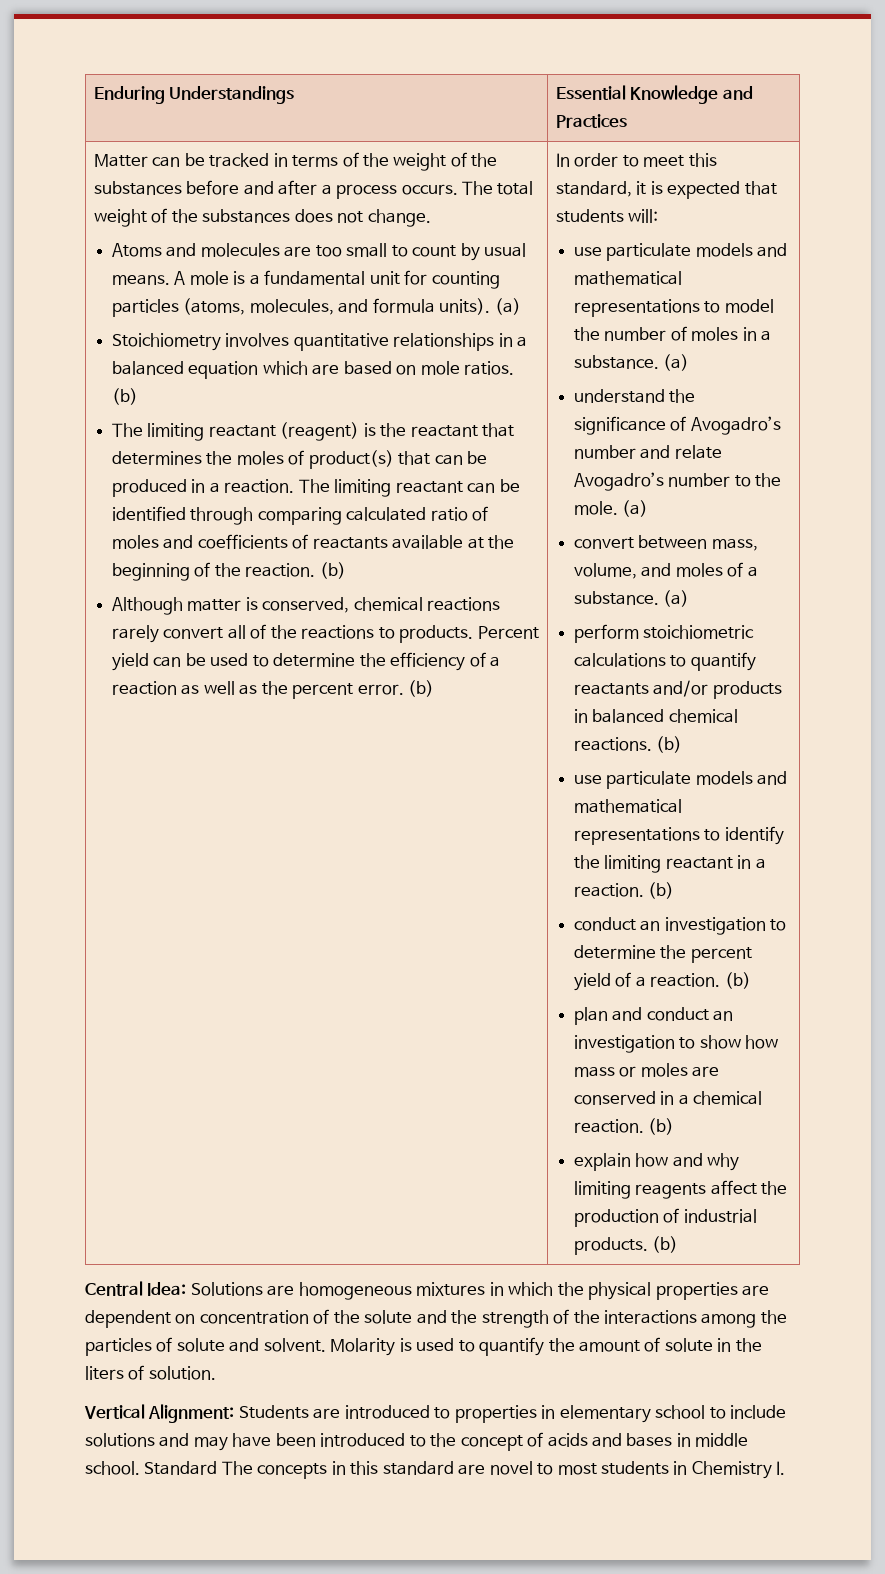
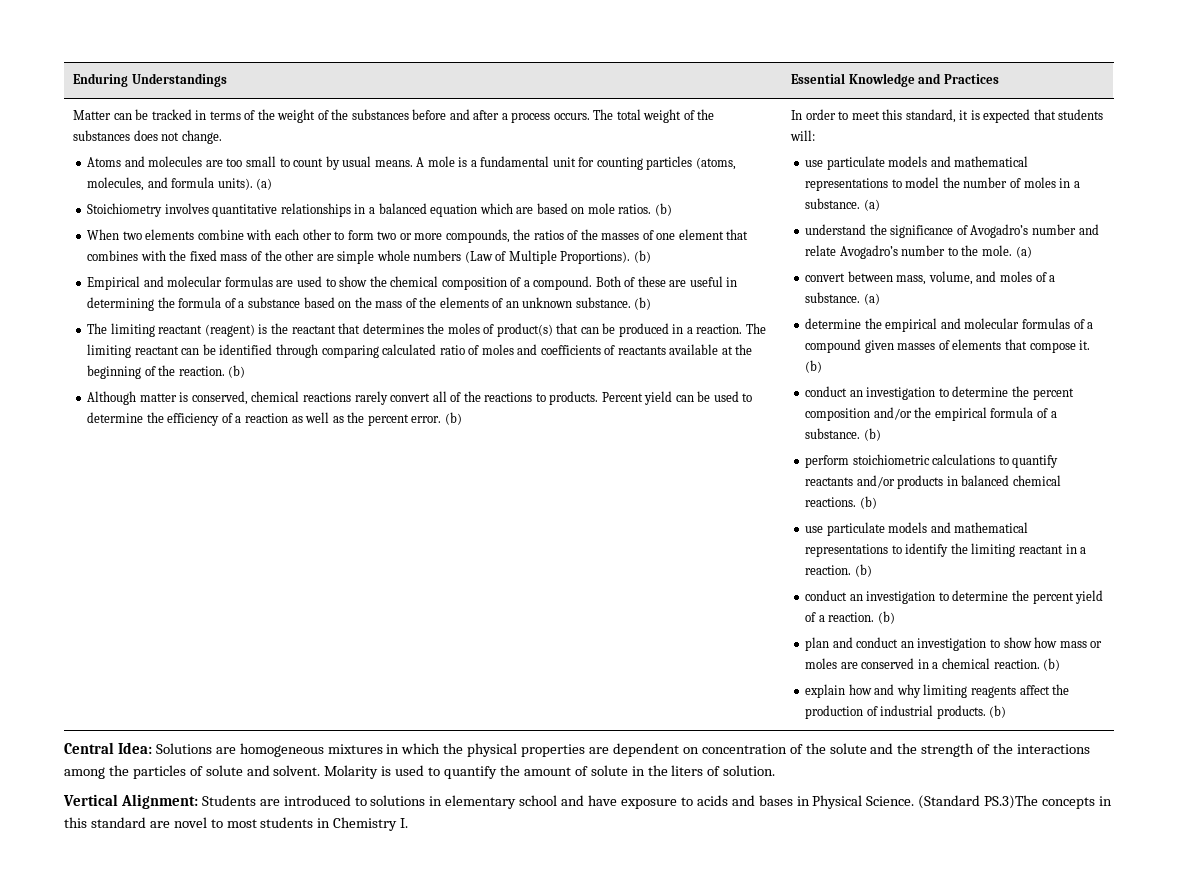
+ When two elements combine with each other to form two or more compounds, the ratios of the masses of one element that combines with the fixed mass of the other are simple whole numbers (Law of Multiple Proportions). (b)
+ Empirical and molecular formulas are used to show the chemical composition of a compound. Both of these are useful in determining the formula of a substance based on the mass of the elements of an unknown substance. (b)
+ determine the empirical and molecular formulas of a compound given masses of elements that compose it. (b)
+ conduct an investigation to determine the percent composition and/or the empirical formula of a substance. (b)
- Vertical Alignment: Students are introduced to properties in elementary school to include solutions and may have been introduced to the concept of acids and bases in middle school. Standard The concepts in this standard are novel to most students in Chemistry I.
+ Vertical Alignment: Students are introduced to solutions in elementary school and have exposure to acids and bases in Physical Science. (Standard PS.3)The concepts in this standard are novel to most students in Chemistry I.

